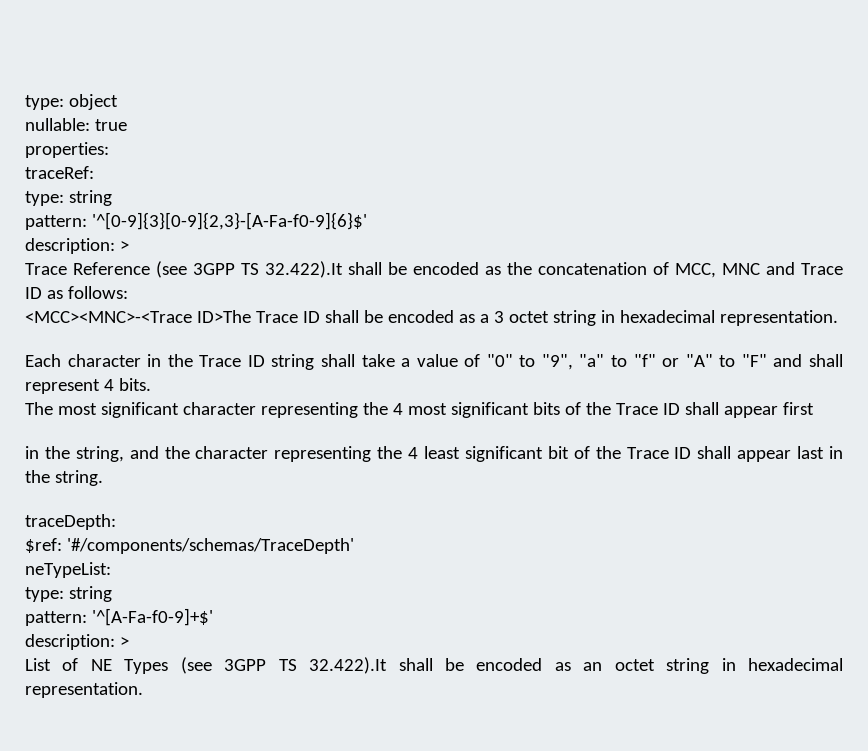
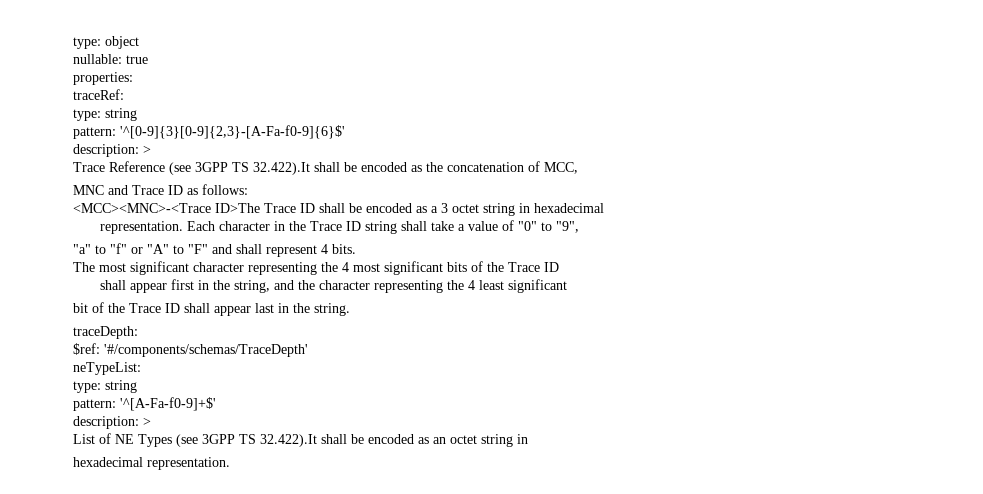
- Trace Reference (see 3GPP TS 32.422).It shall be encoded as the concatenation of MCC, MNC and Trace ID as follows:
+ Trace Reference (see 3GPP TS 32.422).It shall be encoded as the concatenation of MCC,
+ MNC and Trace ID as follows:
- <MCC><MNC>-<Trace ID>The Trace ID shall be encoded as a 3 octet string in hexadecimal representation.
- Each character in the Trace ID string shall take a value of "0" to "9", "a" to "f" or "A" to "F" and shall represent 4 bits.
+ <MCC><MNC>-<Trace ID>The Trace ID shall be encoded as a 3 octet string in hexadecimal
+ representation. Each character in the Trace ID string shall take a value of "0" to "9",
+ "a" to "f" or "A" to "F" and shall represent 4 bits.
- The most significant character representing the 4 most significant bits of the Trace ID shall appear first
- in the string, and the character representing the 4 least significant bit of the Trace ID shall appear last in the string.
+ The most significant character representing the 4 most significant bits of the Trace ID
+ shall appear first in the string, and the character representing the 4 least significant
+ bit of the Trace ID shall appear last in the string.
- List of NE Types (see 3GPP TS 32.422).It shall be encoded as an octet string in hexadecimal representation.
+ List of NE Types (see 3GPP TS 32.422).It shall be encoded as an octet string in
+ hexadecimal representation.

